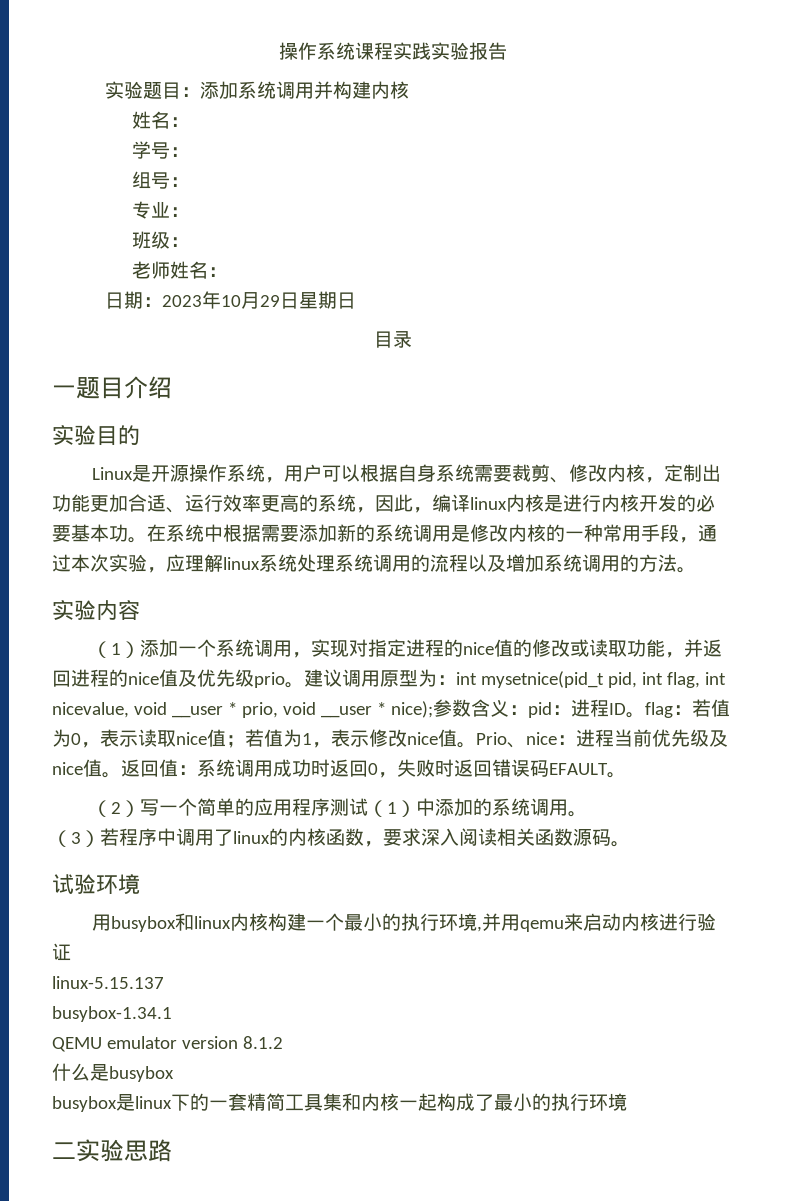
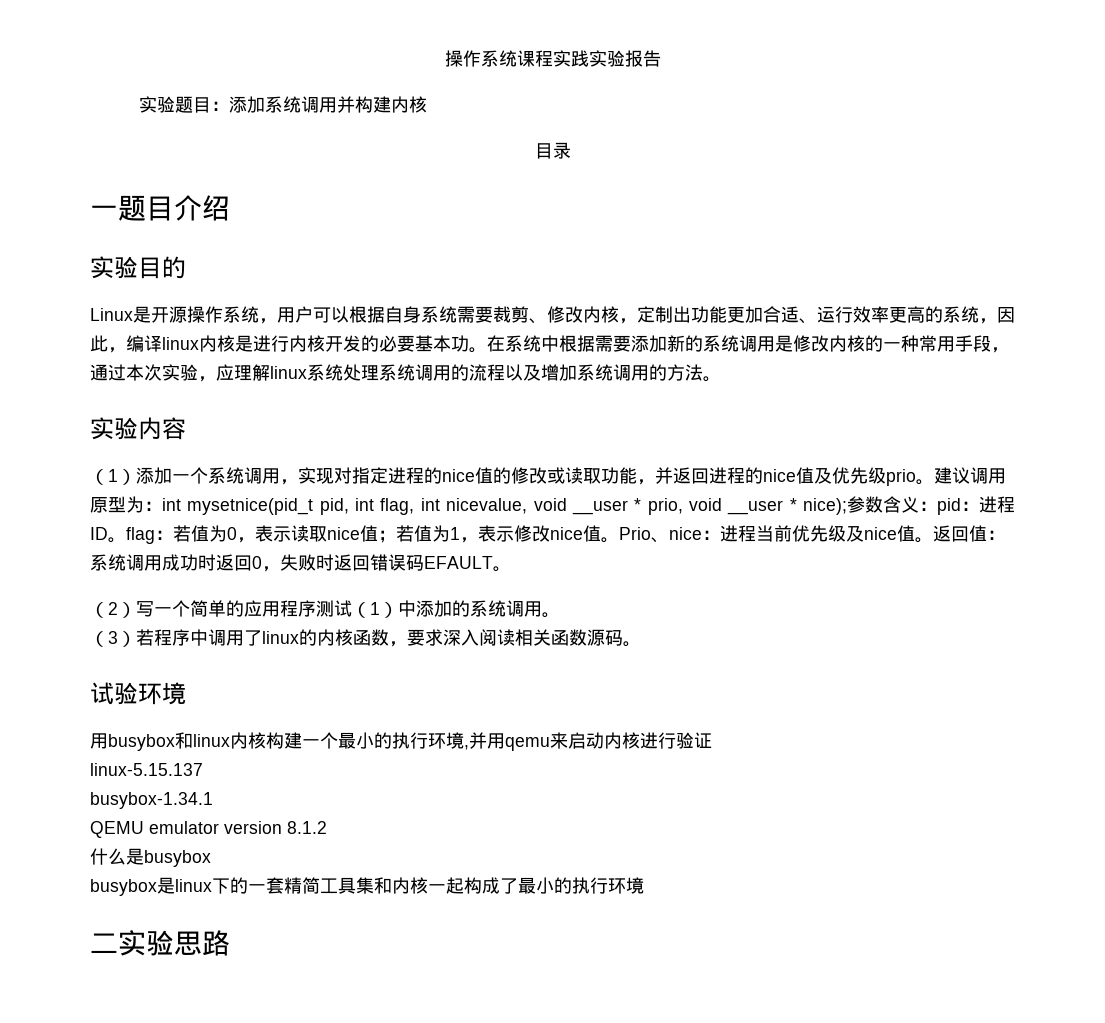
  实验题目：添加系统调用并构建内核
- 姓名：
- 学号：
- 组号：
- 专业：
- 班级：
- 老师姓名：
- 日期：2023年10月29日星期日

